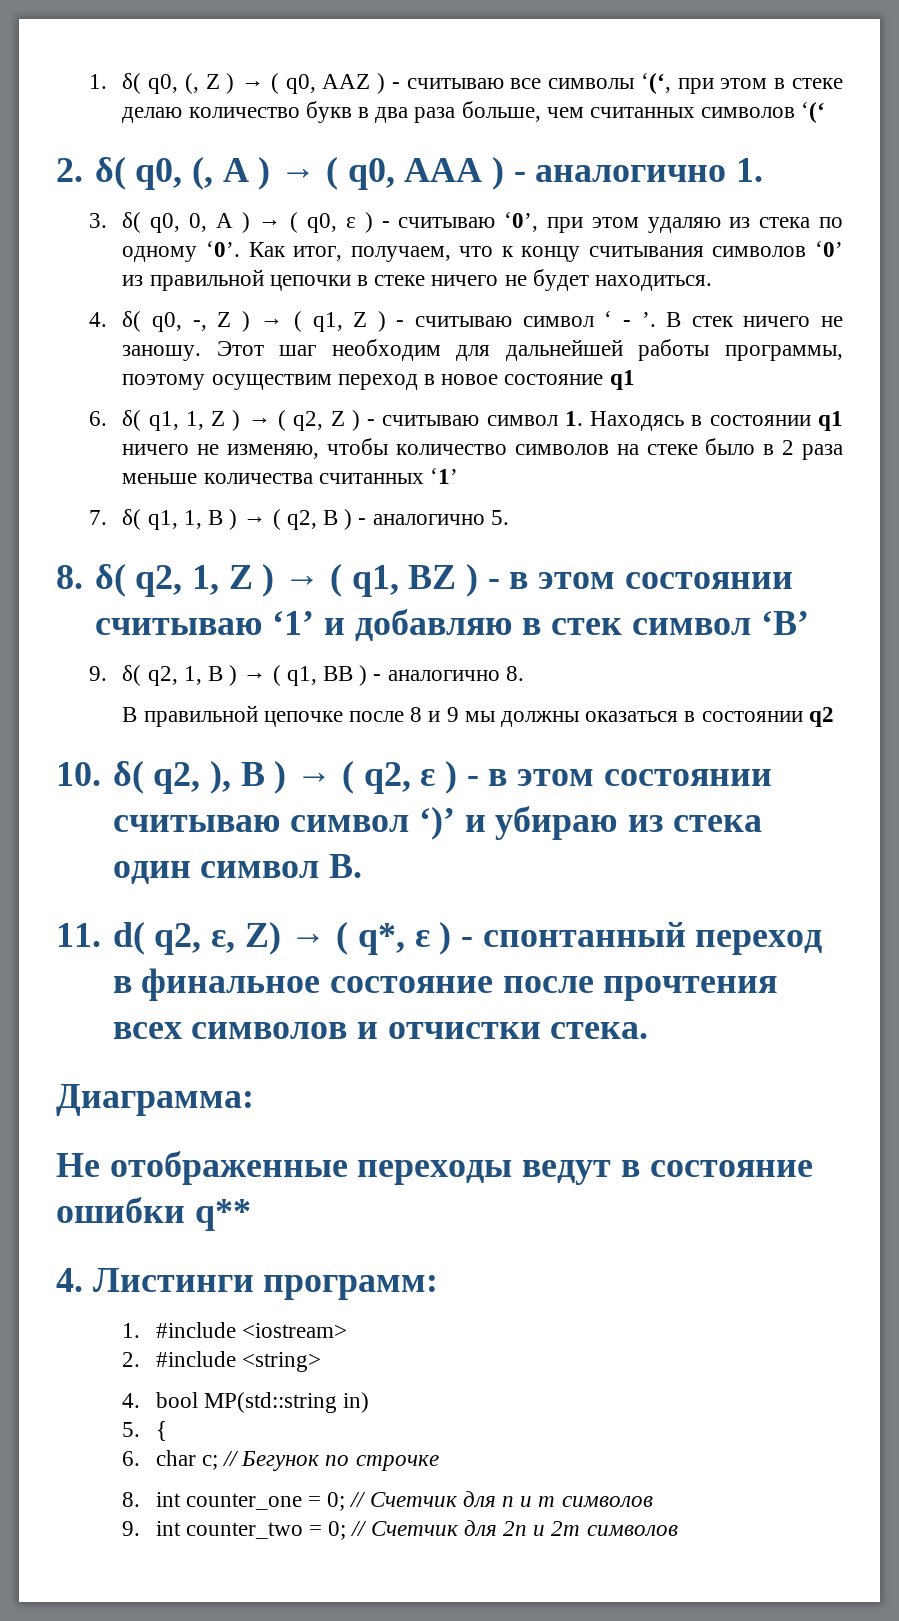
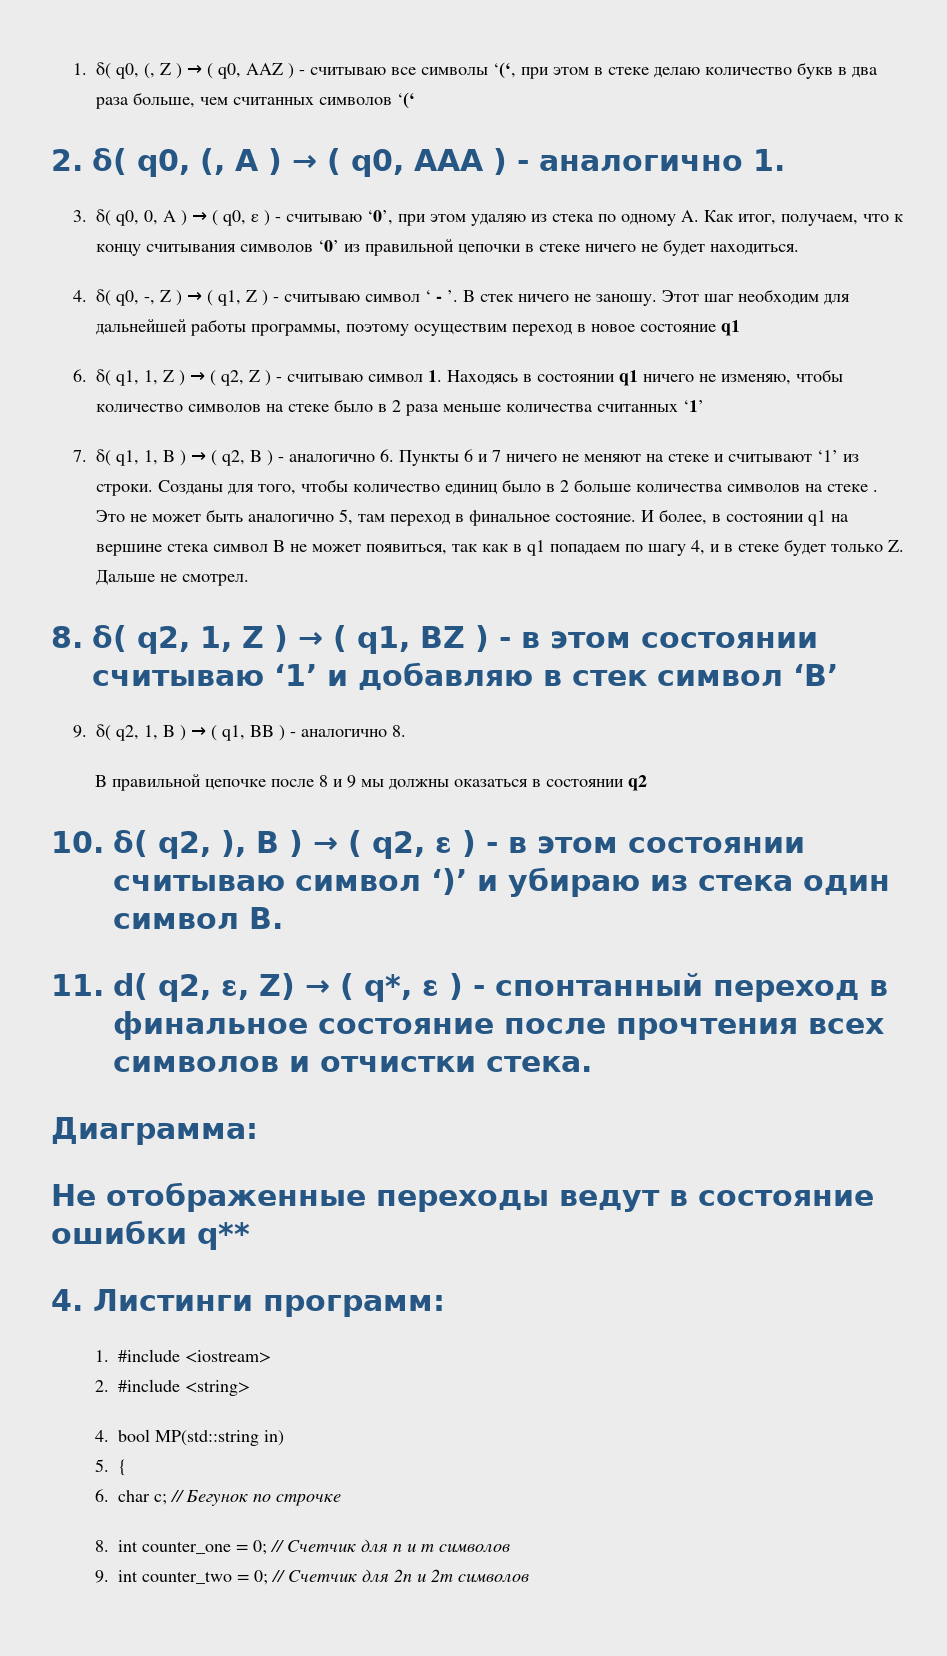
- 3. δ( q0, 0, A ) → ( q0, ε ) - считываю ‘0’, при этом удаляю из стека по одному ‘0’. Как итог, получаем, что к концу считывания символов ‘0’ из правильной цепочки в стеке ничего не будет находиться.
+ 3. δ( q0, 0, A ) → ( q0, ε ) - считываю ‘0’, при этом удаляю из стека по одному А. Как итог, получаем, что к концу считывания символов ‘0’ из правильной цепочки в стеке ничего не будет находиться.
- 7. δ( q1, 1, B ) → ( q2, B ) - аналогично 5.
+ 7. δ( q1, 1, B ) → ( q2, B ) - аналогично 6. Пункты 6 и 7 ничего не меняют на стеке и считывают ‘1’ из строки. Созданы для того, чтобы количество единиц было в 2 больше количества символов на стеке . Это не может быть аналогично 5, там переход в финальное состояние. И более, в состоянии q1 на вершине стека символ В не может появиться, так как в q1 попадаем по шагу 4, и в стеке будет только Z. Дальше не смотрел.

